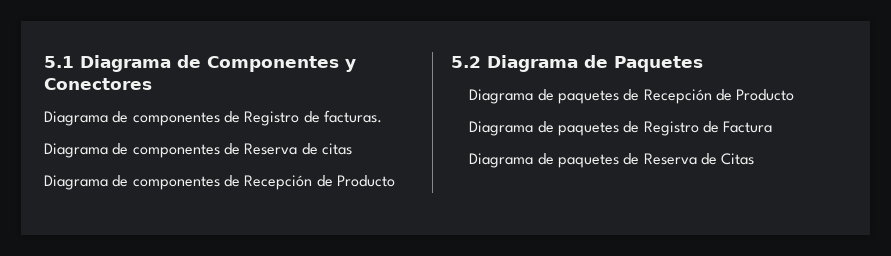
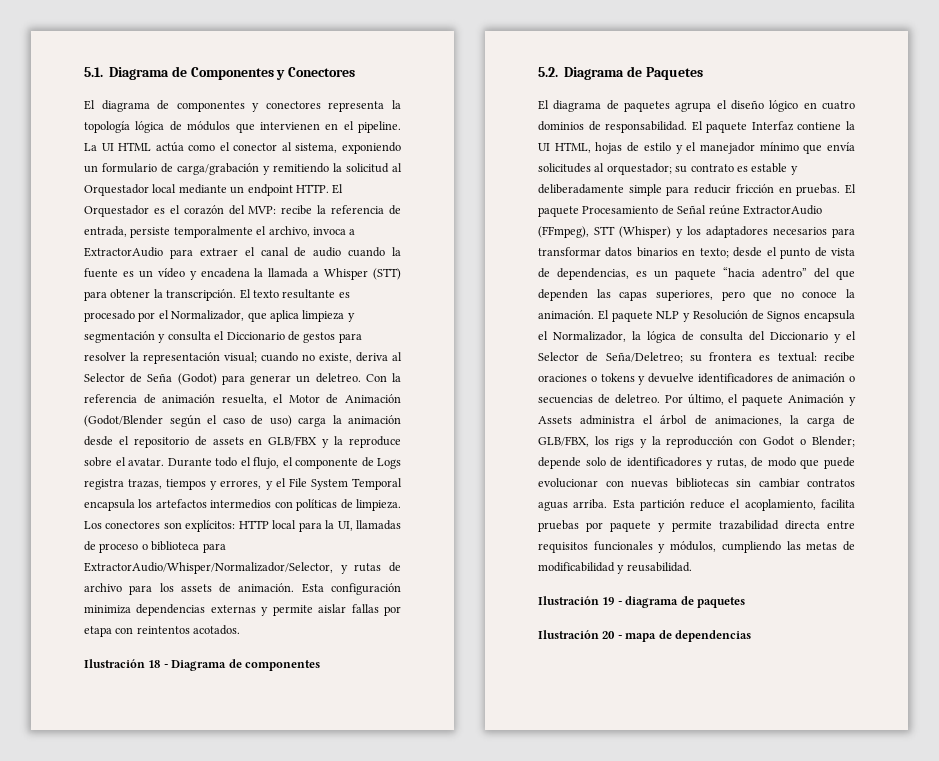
- 5.1 Diagrama de Componentes y Conectores
+ 5.1. Diagrama de Componentes y Conectores
- Diagrama de componentes de Registro de facturas.
- Diagrama de componentes de Reserva de citas
- Diagrama de componentes de Recepción de Producto
- 5.2 Diagrama de Paquetes
- Diagrama de paquetes de Recepción de Producto
- Diagrama de paquetes de Registro de Factura
- Diagrama de paquetes de Reserva de Citas
+ El diagrama de componentes y conectores representa la topología lógica de módulos que intervienen en el pipeline. La UI HTML actúa como el conector al sistema, exponiendo un formulario de carga/grabación y remitiendo la solicitud al Orquestador local mediante un endpoint HTTP. El Orquestador es el corazón del MVP: recibe la referencia de entrada, persiste temporalmente el archivo, invoca a ExtractorAudio para extraer el canal de audio cuando la fuente es un vídeo y encadena la llamada a Whisper (STT) para obtener la transcripción. El texto resultante es procesado por el Normalizador, que aplica limpieza y segmentación y consulta el Diccionario de gestos para resolver la representación visual; cuando no existe, deriva al Selector de Seña (Godot) para generar un deletreo. Con la referencia de animación resuelta, el Motor de Animación (Godot/Blender según el caso de uso) carga la animación desde el repositorio de assets en GLB/FBX y la reproduce sobre el avatar. Durante todo el flujo, el componente de Logs registra trazas, tiempos y errores, y el File System Temporal encapsula los artefactos intermedios con políticas de limpieza. Los conectores son explícitos: HTTP local para la UI, llamadas de proceso o biblioteca para ExtractorAudio/Whisper/Normalizador/Selector, y rutas de archivo para los assets de animación. Esta configuración minimiza dependencias externas y permite aislar fallas por etapa con reintentos acotados.
+ Ilustración 18 - Diagrama de componentes
+ 5.2. Diagrama de Paquetes
+ El diagrama de paquetes agrupa el diseño lógico en cuatro dominios de responsabilidad. El paquete Interfaz contiene la UI HTML, hojas de estilo y el manejador mínimo que envía solicitudes al orquestador; su contrato es estable y deliberadamente simple para reducir fricción en pruebas. El paquete Procesamiento de Señal reúne ExtractorAudio (FFmpeg), STT (Whisper) y los adaptadores necesarios para transformar datos binarios en texto; desde el punto de vista de dependencias, es un paquete “hacia adentro” del que dependen las capas superiores, pero que no conoce la animación. El paquete NLP y Resolución de Signos encapsula el Normalizador, la lógica de consulta del Diccionario y el Selector de Seña/Deletreo; su frontera es textual: recibe oraciones o tokens y devuelve identificadores de animación o secuencias de deletreo. Por último, el paquete Animación y Assets administra el árbol de animaciones, la carga de GLB/FBX, los rigs y la reproducción con Godot o Blender; depende solo de identificadores y rutas, de modo que puede evolucionar con nuevas bibliotecas sin cambiar contratos aguas arriba. Esta partición reduce el acoplamiento, facilita pruebas por paquete y permite trazabilidad directa entre requisitos funcionales y módulos, cumpliendo las metas de modificabilidad y reusabilidad.
+ Ilustración 19 - diagrama de paquetes
+ Ilustración 20 - mapa de dependencias

